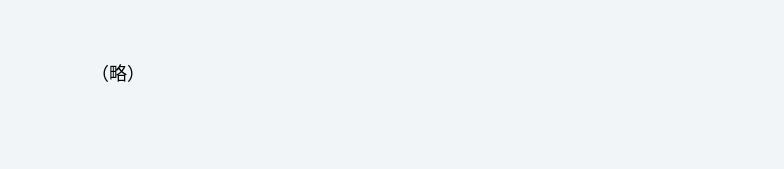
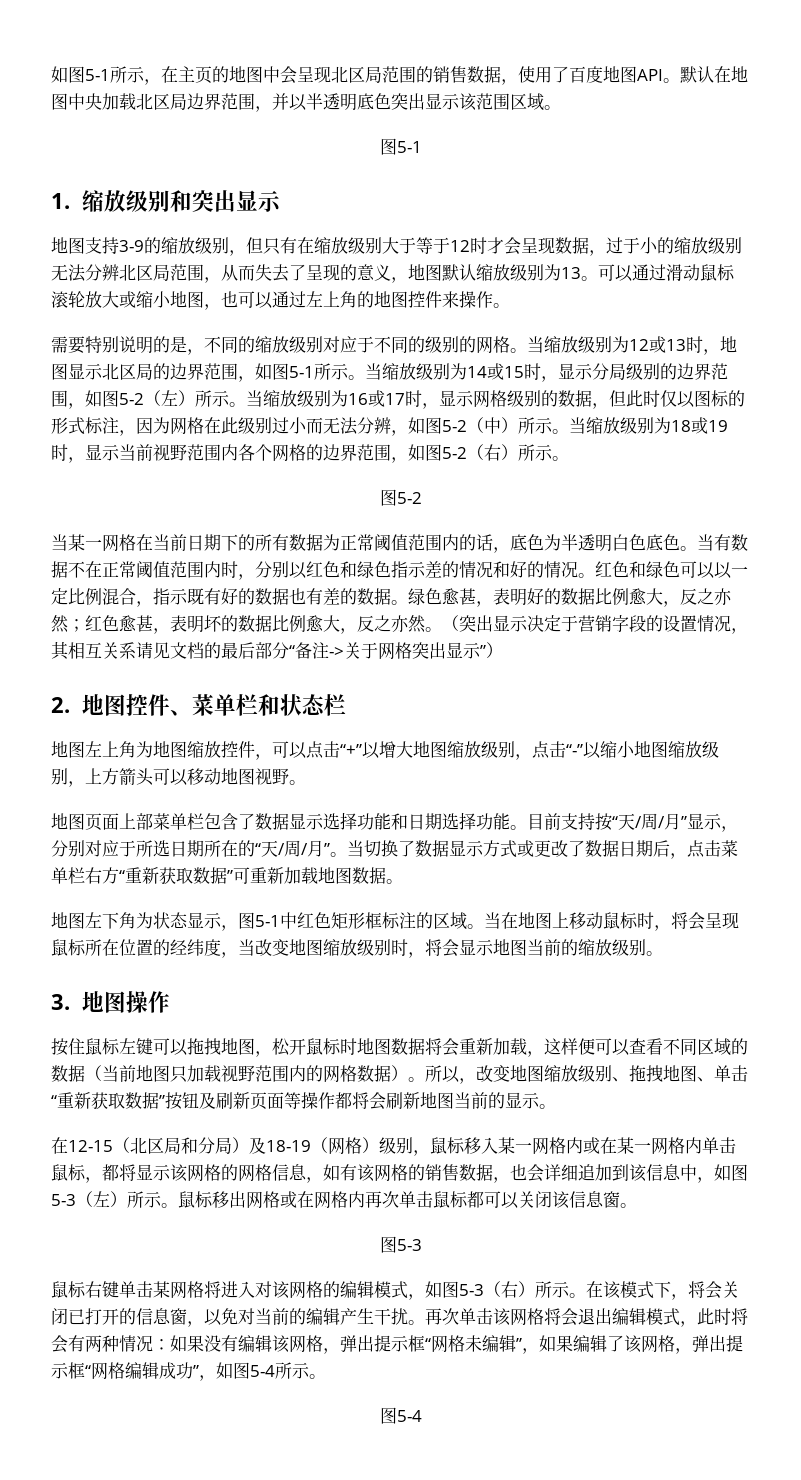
- （略）
+ 如图5-1所示，在主页的地图中会呈现北区局范围的销售数据，使用了百度地图API。默认在地图中央加载北区局边界范围，并以半透明底色突出显示该范围区域。
+ 图5-1
+ 1.缩放级别和突出显示
+ 地图支持3-9的缩放级别，但只有在缩放级别大于等于12时才会呈现数据，过于小的缩放级别无法分辨北区局范围，从而失去了呈现的意义，地图默认缩放级别为13。可以通过滑动鼠标滚轮放大或缩小地图，也可以通过左上角的地图控件来操作。
+ 需要特别说明的是，不同的缩放级别对应于不同的级别的网格。当缩放级别为12或13时，地图显示北区局的边界范围，如图5-1所示。当缩放级别为14或15时，显示分局级别的边界范围，如图5-2（左）所示。当缩放级别为16或17时，显示网格级别的数据，但此时仅以图标的形式标注，因为网格在此级别过小而无法分辨，如图5-2（中）所示。当缩放级别为18或19时，显示当前视野范围内各个网格的边界范围，如图5-2（右）所示。
+ 图5-2
+ 当某一网格在当前日期下的所有数据为正常阈值范围内的话，底色为半透明白色底色。当有数据不在正常阈值范围内时，分别以红色和绿色指示差的情况和好的情况。红色和绿色可以以一定比例混合，指示既有好的数据也有差的数据。绿色愈甚，表明好的数据比例愈大，反之亦然；红色愈甚，表明坏的数据比例愈大，反之亦然。（突出显示决定于营销字段的设置情况，其相互关系请见文档的最后部分“备注->关于网格突出显示”）
+ 2.地图控件、菜单栏和状态栏
+ 地图左上角为地图缩放控件，可以点击“+”以增大地图缩放级别，点击“-”以缩小地图缩放级别，上方箭头可以移动地图视野。
+ 地图页面上部菜单栏包含了数据显示选择功能和日期选择功能。目前支持按“天/周/月”显示，分别对应于所选日期所在的“天/周/月”。当切换了数据显示方式或更改了数据日期后，点击菜单栏右方“重新获取数据”可重新加载地图数据。
+ 地图左下角为状态显示，图5-1中红色矩形框标注的区域。当在地图上移动鼠标时，将会呈现鼠标所在位置的经纬度，当改变地图缩放级别时，将会显示地图当前的缩放级别。
+ 3.地图操作
+ 按住鼠标左键可以拖拽地图，松开鼠标时地图数据将会重新加载，这样便可以查看不同区域的数据（当前地图只加载视野范围内的网格数据）。所以，改变地图缩放级别、拖拽地图、单击“重新获取数据”按钮及刷新页面等操作都将会刷新地图当前的显示。
+ 在12-15（北区局和分局）及18-19（网格）级别，鼠标移入某一网格内或在某一网格内单击鼠标，都将显示该网格的网格信息，如有该网格的销售数据，也会详细追加到该信息中，如图5-3（左）所示。鼠标移出网格或在网格内再次单击鼠标都可以关闭该信息窗。
+ 图5-3
+ 鼠标右键单击某网格将进入对该网格的编辑模式，如图5-3（右）所示。在该模式下，将会关闭已打开的信息窗，以免对当前的编辑产生干扰。再次单击该网格将会退出编辑模式，此时将会有两种情况：如果没有编辑该网格，弹出提示框“网格未编辑”，如果编辑了该网格，弹出提示框“网格编辑成功”，如图5-4所示。
+ 图5-4

